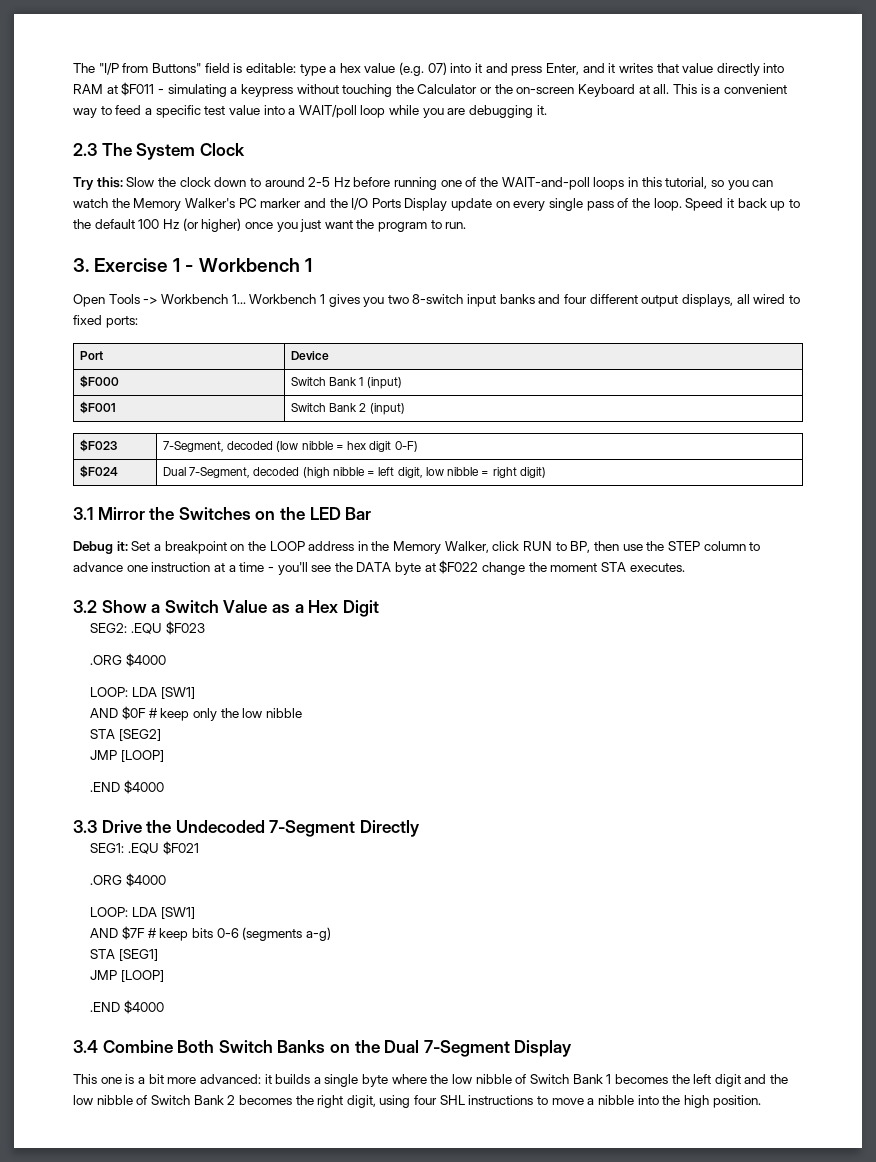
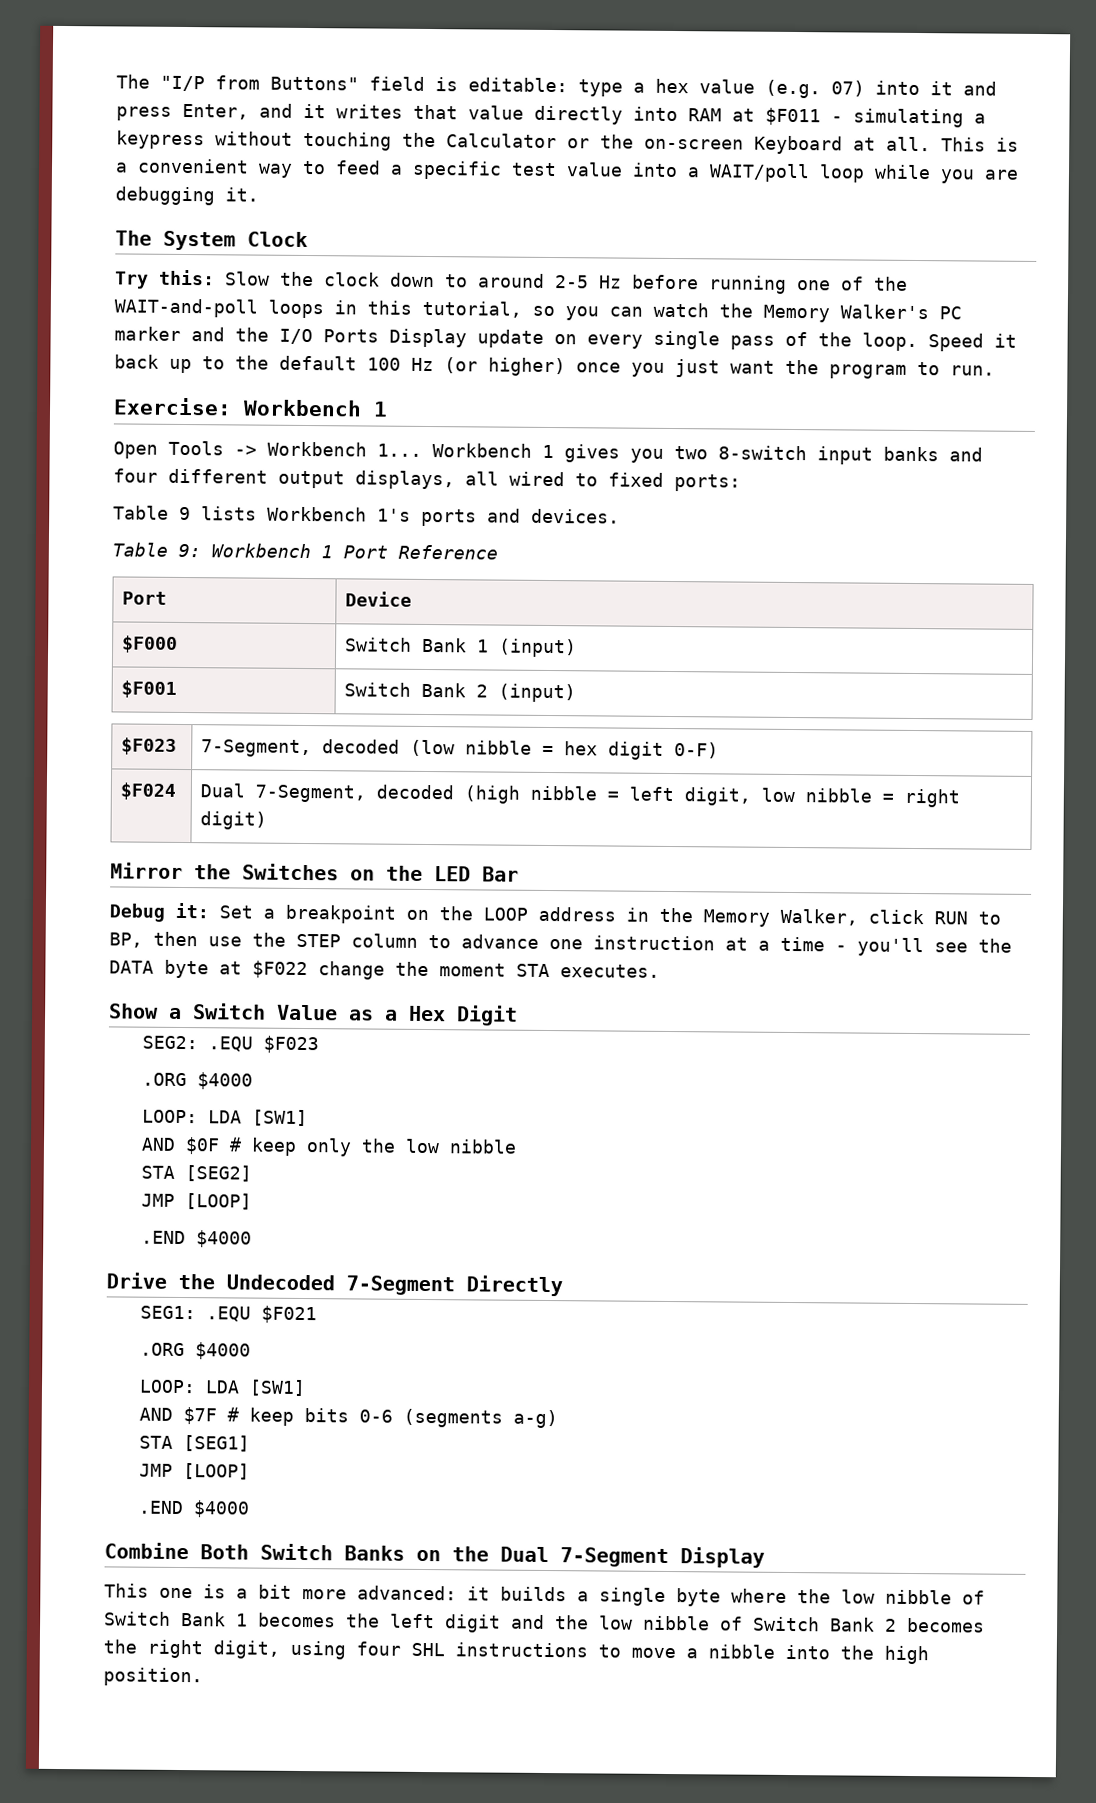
- 2.3 The System Clock
+ The System Clock
- 3. Exercise 1 - Workbench 1
+ Exercise: Workbench 1
+ Table 9 lists Workbench 1's ports and devices.
+ Table 9: Workbench 1 Port Reference
- 3.1 Mirror the Switches on the LED Bar
+ Mirror the Switches on the LED Bar
- 3.2 Show a Switch Value as a Hex Digit
+ Show a Switch Value as a Hex Digit
- 3.3 Drive the Undecoded 7-Segment Directly
+ Drive the Undecoded 7-Segment Directly
- 3.4 Combine Both Switch Banks on the Dual 7-Segment Display
+ Combine Both Switch Banks on the Dual 7-Segment Display

